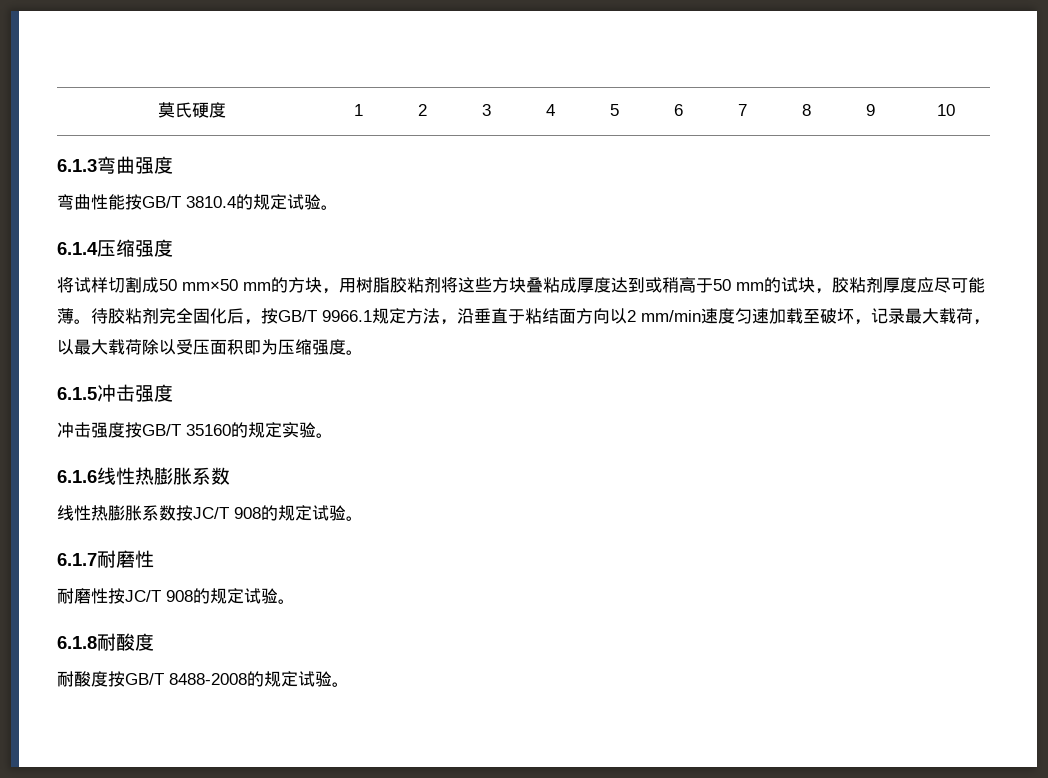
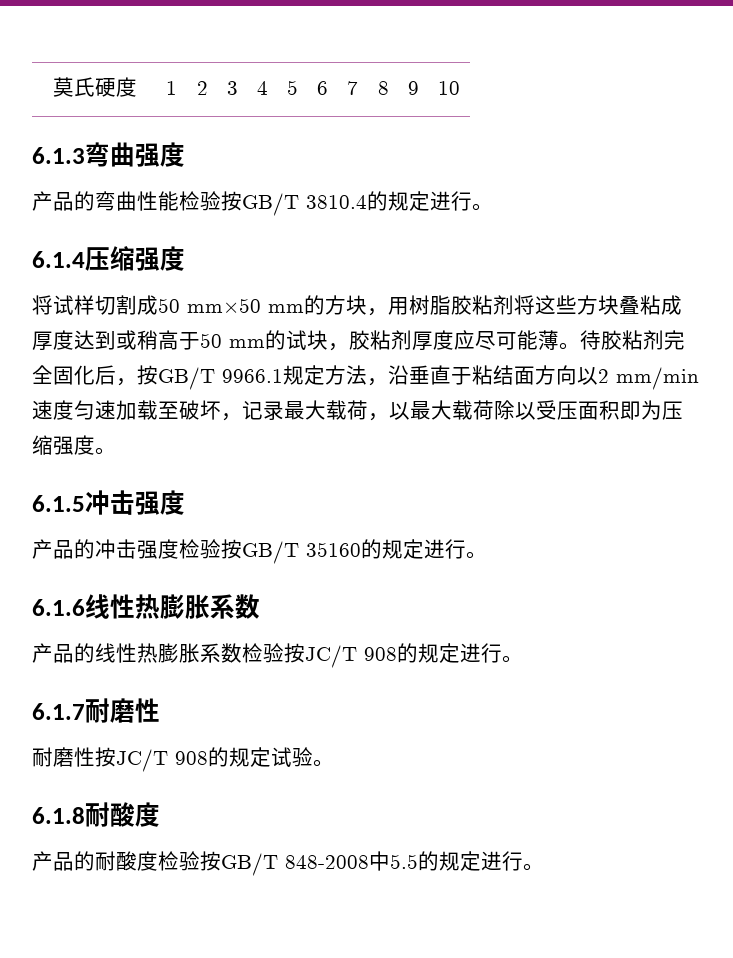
- 弯曲性能按GB/T 3810.4的规定试验。
+ 产品的弯曲性能检验按GB/T 3810.4的规定进行。
- 冲击强度按GB/T 35160的规定实验。
+ 产品的冲击强度检验按GB/T 35160的规定进行。
- 线性热膨胀系数按JC/T 908的规定试验。
+ 产品的线性热膨胀系数检验按JC/T 908的规定进行。
- 耐酸度按GB/T 8488-2008的规定试验。
+ 产品的耐酸度检验按GB/T 848-2008中5.5的规定进行。

